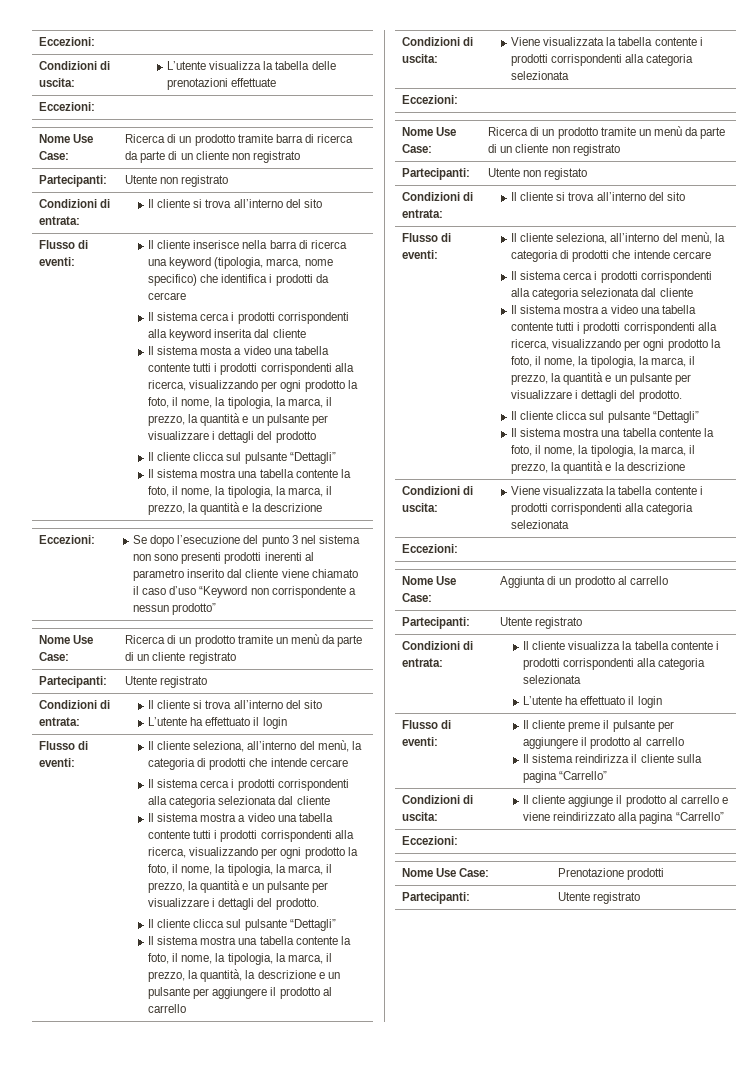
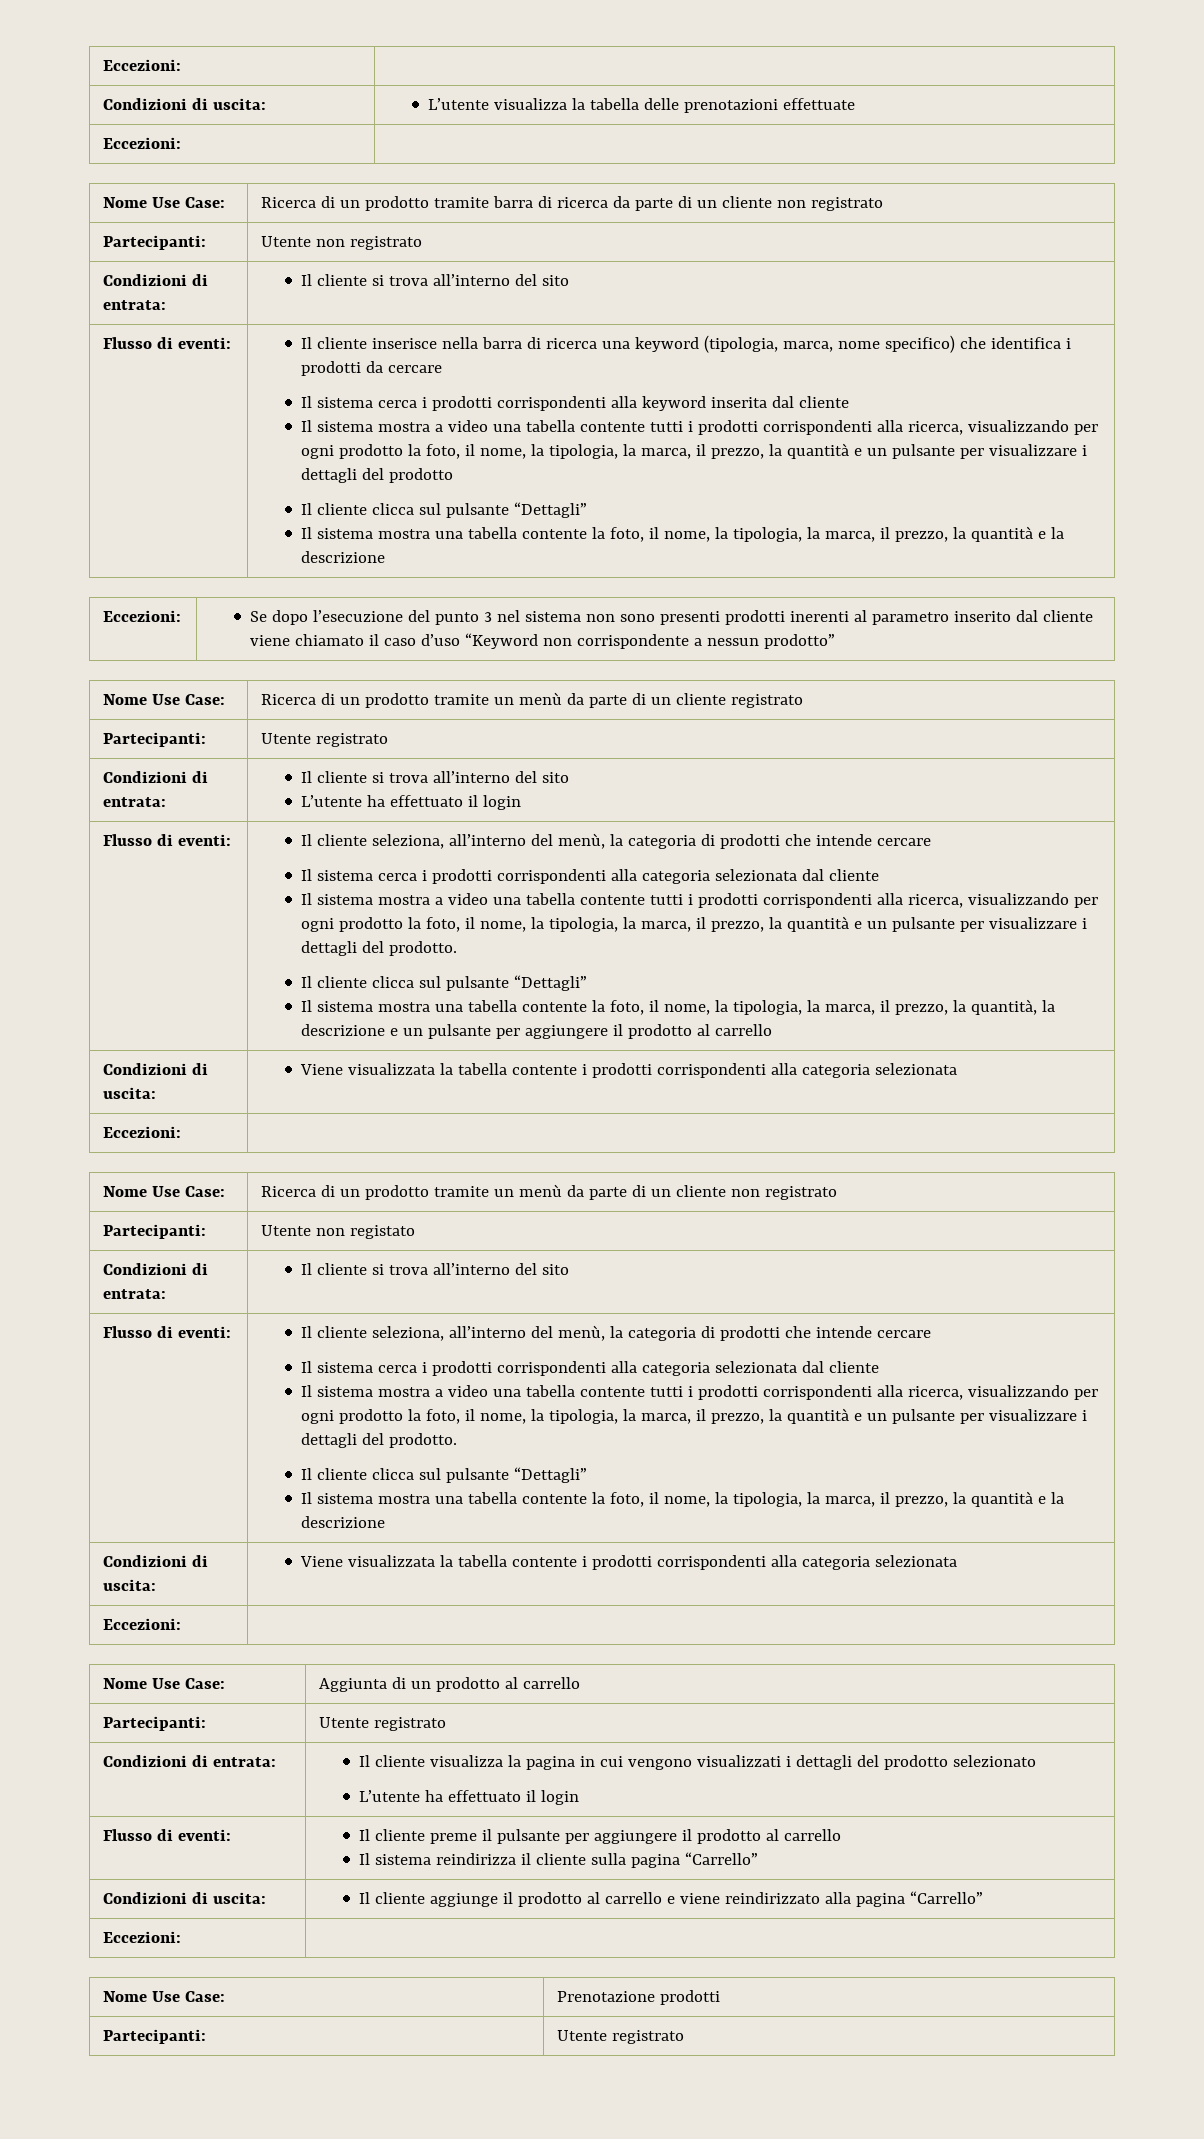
- Il sistema mosta a video una tabella contente tutti i prodotti corrispondenti alla ricerca, visualizzando per ogni prodotto la foto, il nome, la tipologia, la marca, il prezzo, la quantità e un pulsante per visualizzare i dettagli del prodotto
+ Il sistema mostra a video una tabella contente tutti i prodotti corrispondenti alla ricerca, visualizzando per ogni prodotto la foto, il nome, la tipologia, la marca, il prezzo, la quantità e un pulsante per visualizzare i dettagli del prodotto
- Condizioni di entrata: | Il cliente visualizza la tabella contente i prodotti corrispondenti alla categoria selezionata
+ Condizioni di entrata: | Il cliente visualizza la pagina in cui vengono visualizzati i dettagli del prodotto selezionato

